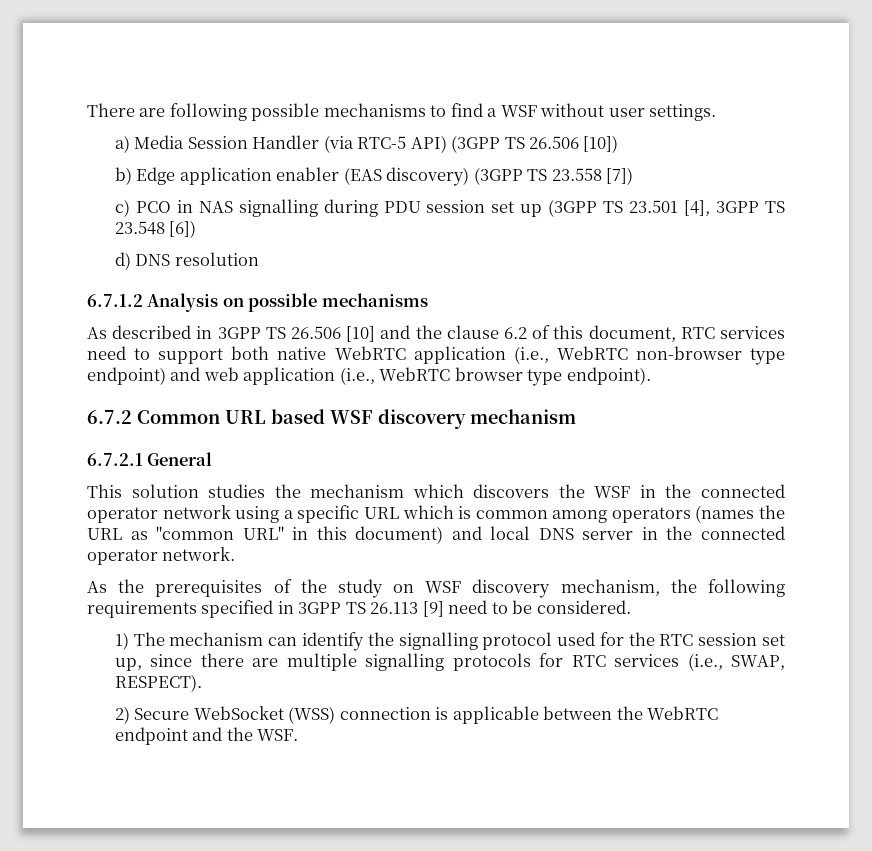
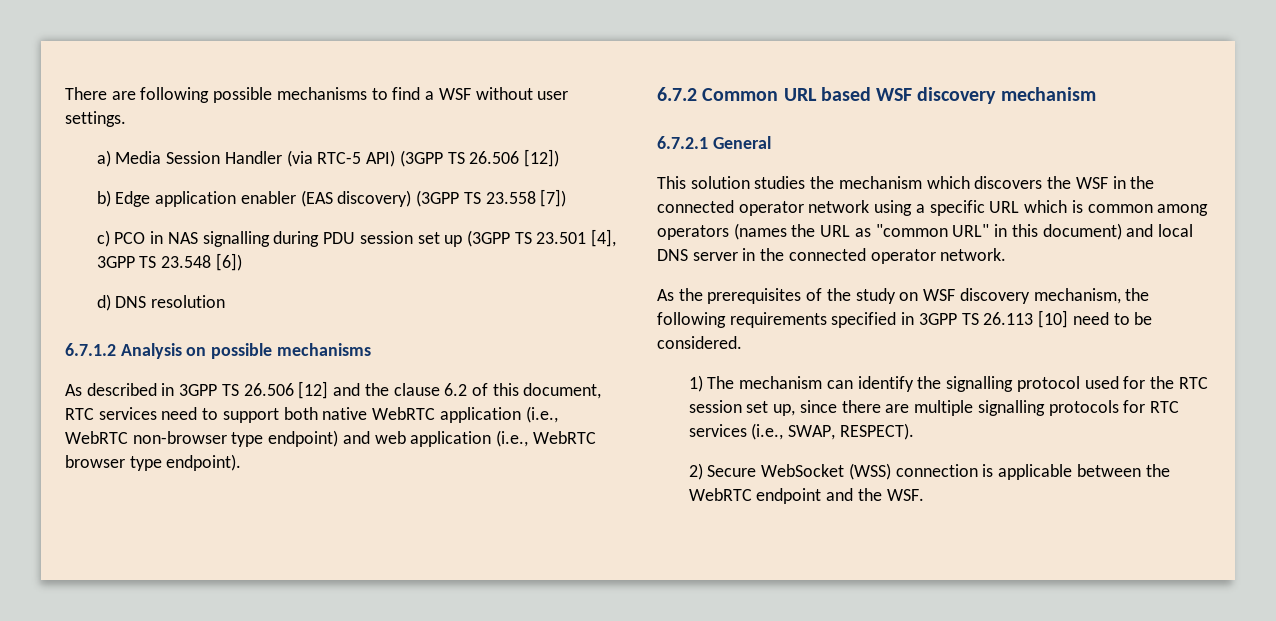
- a) Media Session Handler (via RTC-5 API) (3GPP TS 26.506 [10])
+ a) Media Session Handler (via RTC-5 API) (3GPP TS 26.506 [12])
- As described in 3GPP TS 26.506 [10] and the clause 6.2 of this document, RTC services need to support both native WebRTC application (i.e., WebRTC non-browser type endpoint) and web application (i.e., WebRTC browser type endpoint).
+ As described in 3GPP TS 26.506 [12] and the clause 6.2 of this document, RTC services need to support both native WebRTC application (i.e., WebRTC non-browser type endpoint) and web application (i.e., WebRTC browser type endpoint).
- As the prerequisites of the study on WSF discovery mechanism, the following requirements specified in 3GPP TS 26.113 [9] need to be considered.
+ As the prerequisites of the study on WSF discovery mechanism, the following requirements specified in 3GPP TS 26.113 [10] need to be considered.

